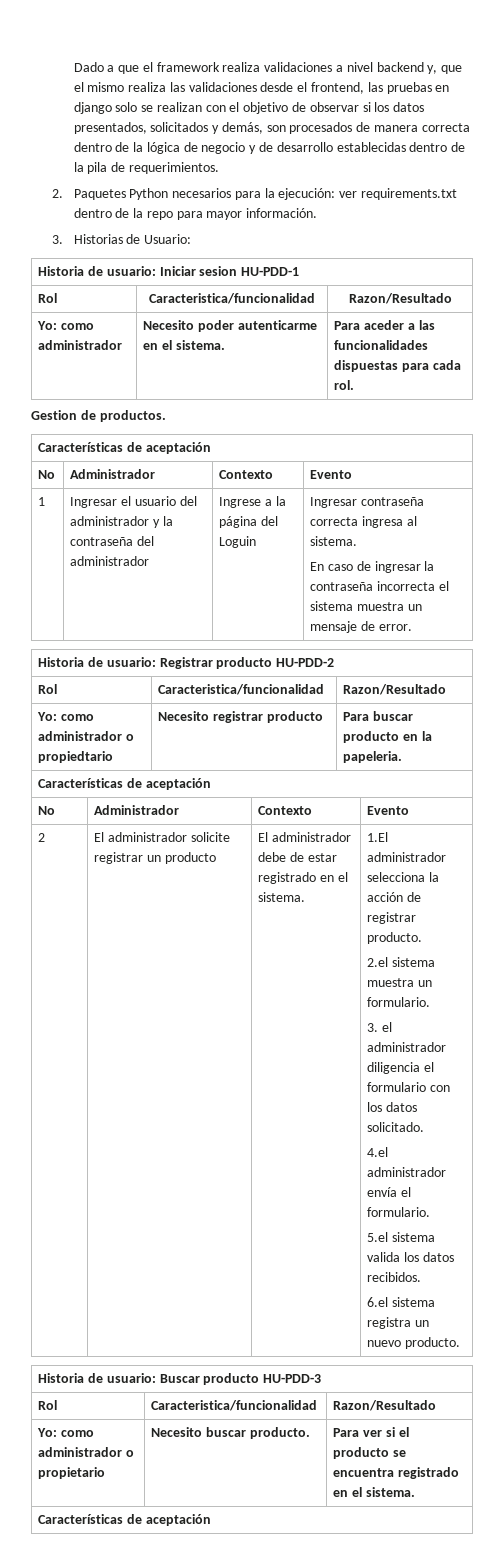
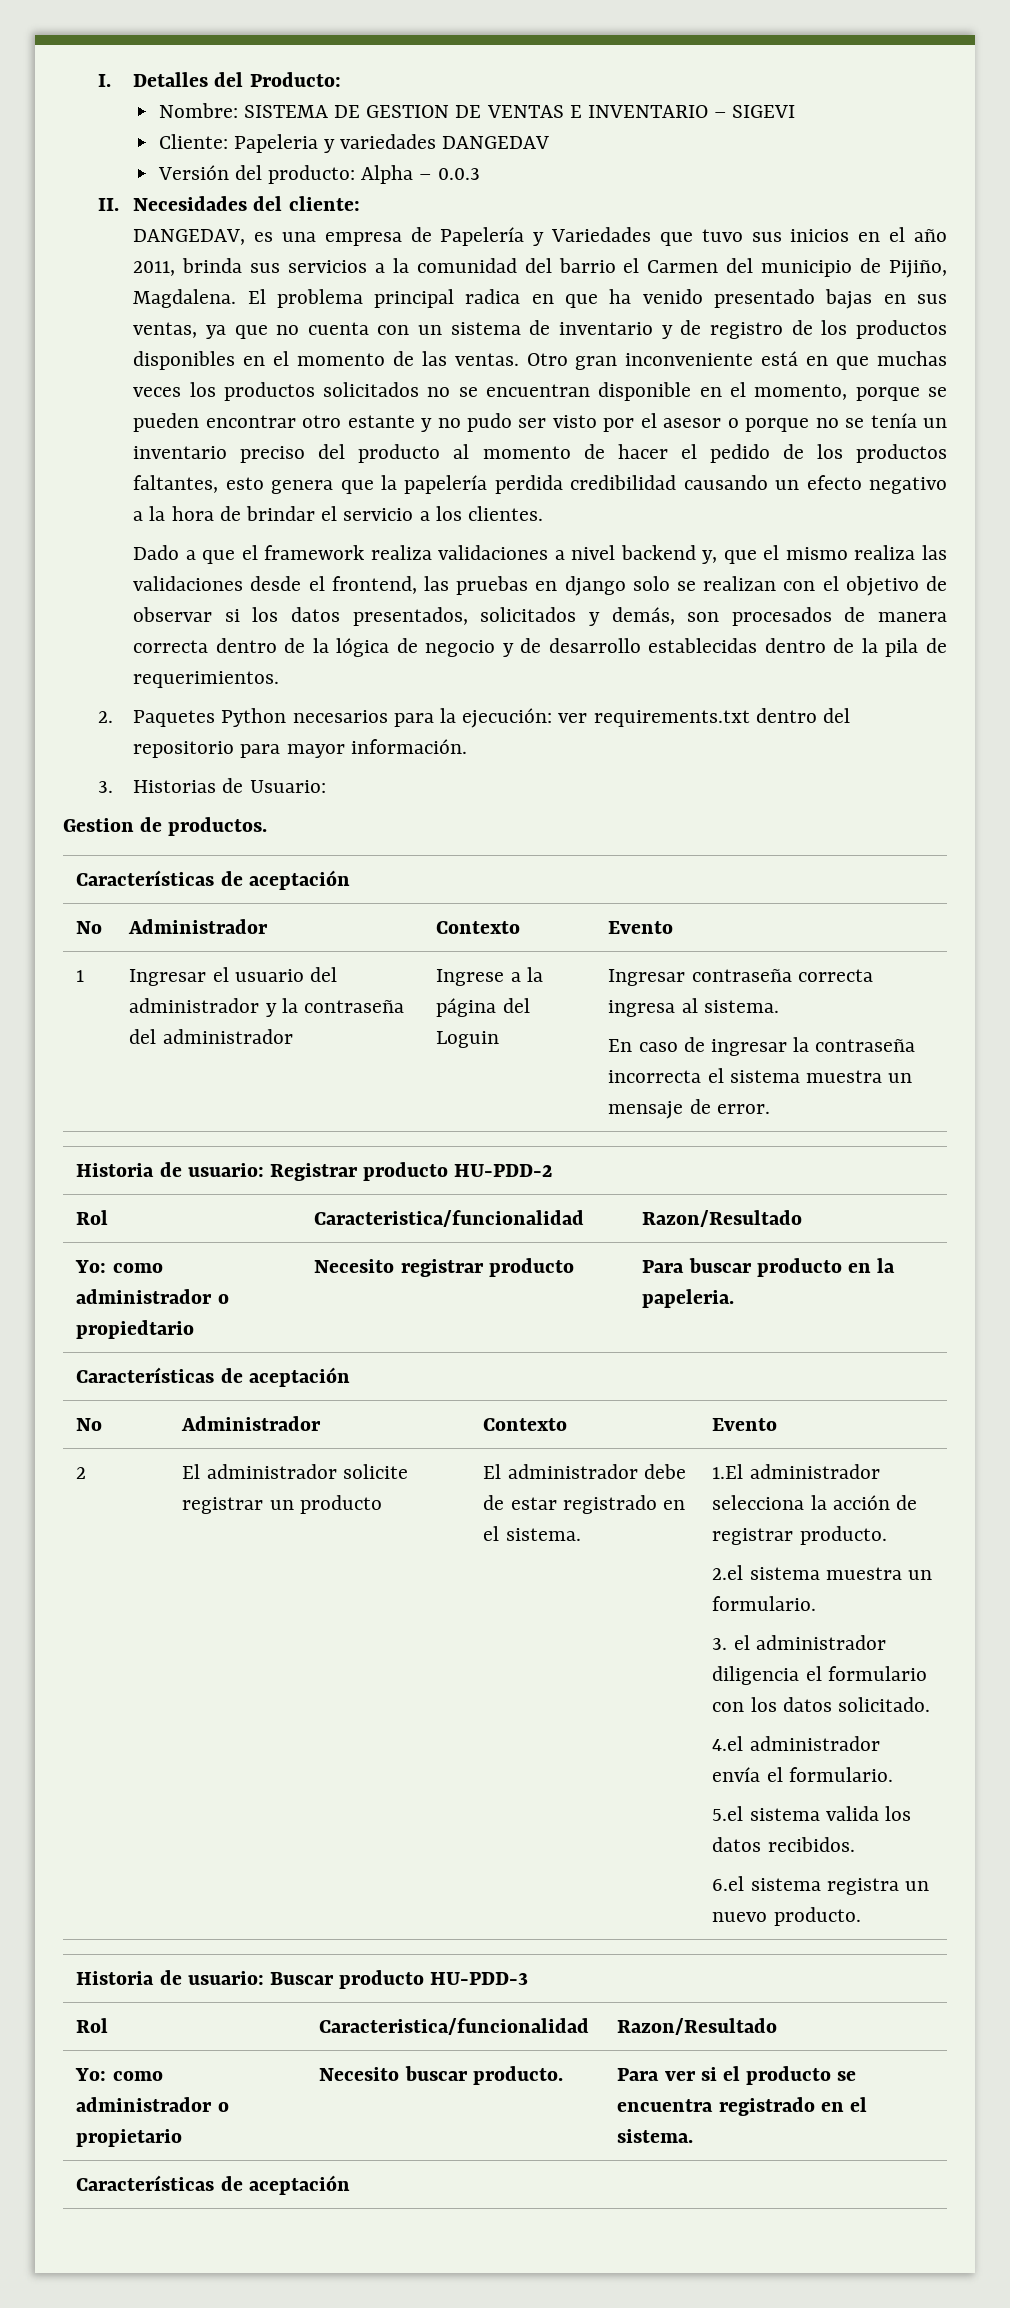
+ I. Detalles del Producto:
+ Nombre: SISTEMA DE GESTION DE VENTAS E INVENTARIO – SIGEVI
+ Cliente: Papeleria y variedades DANGEDAV
+ Versión del producto: Alpha – 0.0.3
+ II. Necesidades del cliente:
+ DANGEDAV, es una empresa de Papelería y Variedades que tuvo sus inicios en el año 2011, brinda sus servicios a la comunidad del barrio el Carmen del municipio de Pijiño, Magdalena. El problema principal radica en que ha venido presentado bajas en sus ventas, ya que no cuenta con un sistema de inventario y de registro de los productos disponibles en el momento de las ventas. Otro gran inconveniente está en que muchas veces los productos solicitados no se encuentran disponible en el momento, porque se pueden encontrar otro estante y no pudo ser visto por el asesor o porque no se tenía un inventario preciso del producto al momento de hacer el pedido de los productos faltantes, esto genera que la papelería perdida credibilidad causando un efecto negativo a la hora de brindar el servicio a los clientes.
- 2. Paquetes Python necesarios para la ejecución: ver requirements.txt dentro de la repo para mayor información.
+ 2. Paquetes Python necesarios para la ejecución: ver requirements.txt dentro del repositorio para mayor información.
- Historia de usuario: Iniciar sesion HU-PDD-1
- Rol | Caracteristica/funcionalidad | Razon/Resultado
- Yo: como administrador | Necesito poder autenticarme en el sistema. | Para aceder a las funcionalidades dispuestas para cada rol.

